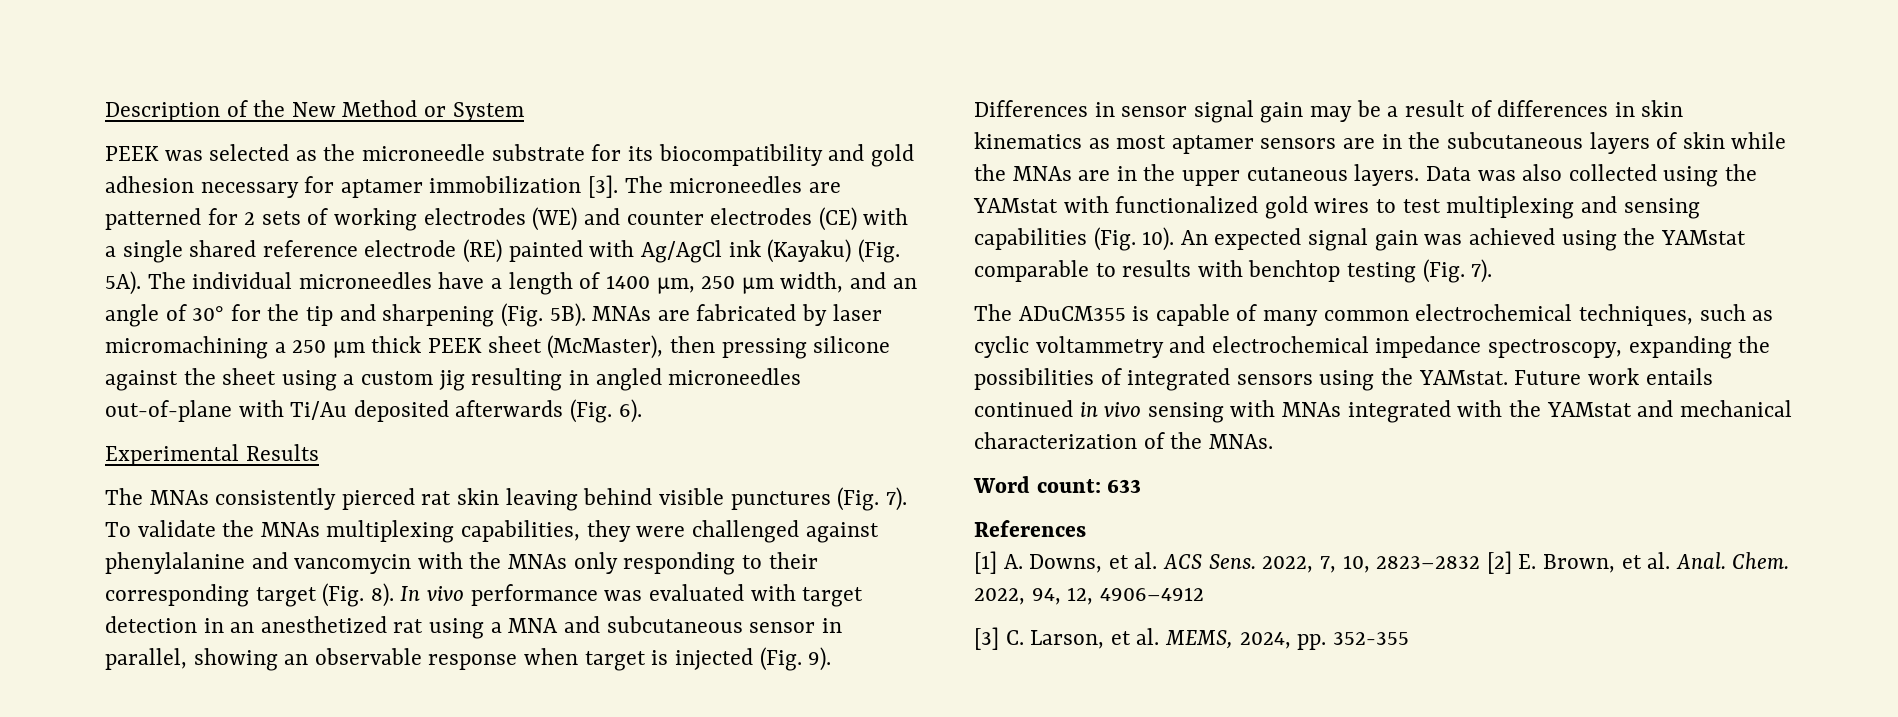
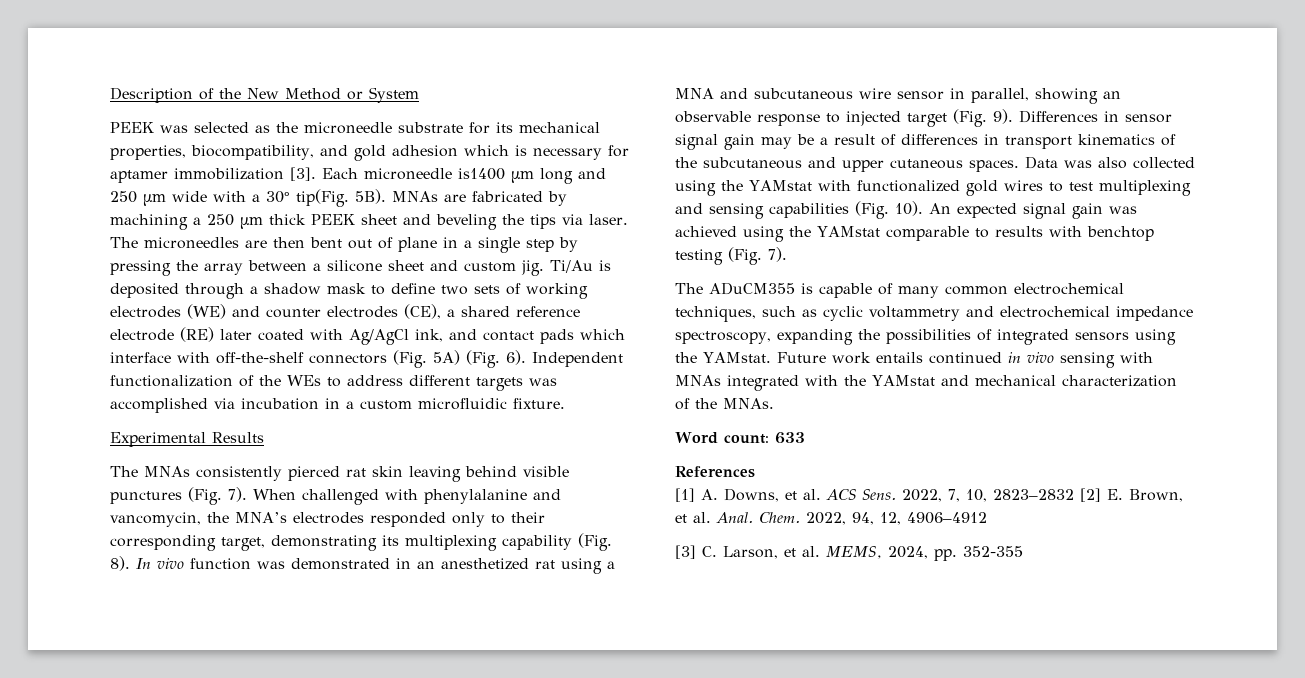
- PEEK was selected as the microneedle substrate for its biocompatibility and gold adhesion necessary for aptamer immobilization [3].
+ PEEK was selected as the microneedle substrate for its mechanical properties, biocompatibility, and gold adhesion which is necessary for aptamer immobilization [3].
- The microneedles are patterned for 2 sets of working electrodes (WE) and counter electrodes (CE) with a single shared reference electrode (RE) painted with Ag/AgCl ink (Kayaku) (Fig. 5A). The individual microneedles have a length of 1400 µm, 250 µm width, and an angle of 30° for the tip and sharpening (Fig. 5B). MNAs are fabricated by laser micromachining a 250 µm thick PEEK sheet (McMaster), then pressing silicone against the sheet using a custom jig resulting in angled microneedles out-of-plane with Ti/Au deposited afterwards (Fig. 6).
+ Each microneedle is1400 µm long and 250 µm wide with a 30° tip(Fig. 5B). MNAs are fabricated by machining a 250 µm thick PEEK sheet and beveling the tips via laser. The microneedles are then bent out of plane in a single step by pressing the array between a silicone sheet and custom jig. Ti/Au is deposited through a shadow mask to define two sets of working electrodes (WE) and counter electrodes (CE), a shared reference electrode (RE) later coated with Ag/AgCl ink, and contact pads which interface with off-the-shelf connectors (Fig. 5A) (Fig. 6). Independent functionalization of the WEs to address different targets was accomplished via incubation in a custom microfluidic fixture.
- To validate the MNAs multiplexing capabilities, they were challenged against phenylalanine and vancomycin with the MNAs only responding to their corresponding target (Fig. 8). In vivo performance was evaluated with target detection in an anesthetized rat using a MNA and subcutaneous sensor in parallel, showing an observable response when target is injected (Fig. 9).
+ When challenged with phenylalanine and vancomycin, the MNA’s electrodes responded only to their corresponding target, demonstrating its multiplexing capability (Fig. 8). In vivo function was demonstrated in an anesthetized rat using a MNA and subcutaneous wire sensor in parallel, showing an observable response to injected target (Fig. 9).
- Differences in sensor signal gain may be a result of differences in skin kinematics as most aptamer sensors are in the subcutaneous layers of skin while the MNAs are in the upper cutaneous layers.
+ Differences in sensor signal gain may be a result of differences in transport kinematics of the subcutaneous and upper cutaneous spaces.

